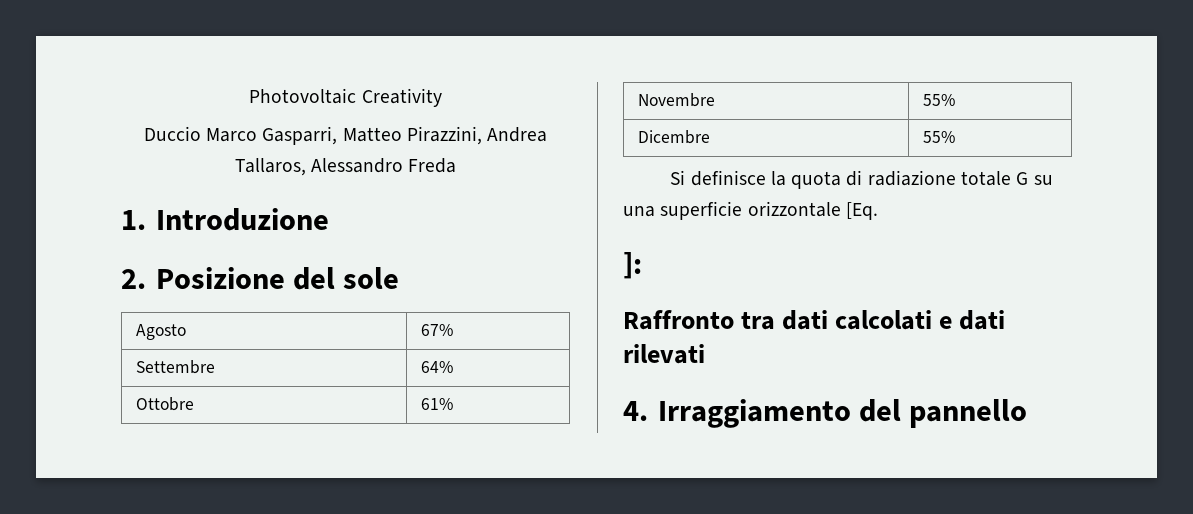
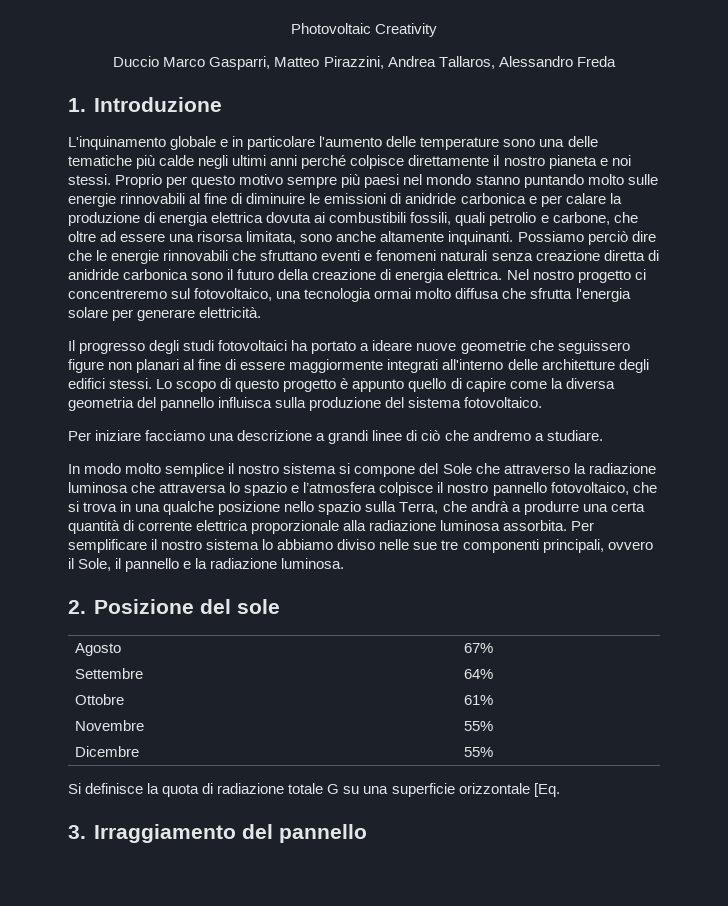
+ L'inquinamento globale e in particolare l'aumento delle temperature sono una delle tematiche più calde negli ultimi anni perché colpisce direttamente il nostro pianeta e noi stessi. Proprio per questo motivo sempre più paesi nel mondo stanno puntando molto sulle energie rinnovabili al fine di diminuire le emissioni di anidride carbonica e per calare la produzione di energia elettrica dovuta ai combustibili fossili, quali petrolio e carbone, che oltre ad essere una risorsa limitata, sono anche altamente inquinanti. Possiamo perciò dire che le energie rinnovabili che sfruttano eventi e fenomeni naturali senza creazione diretta di anidride carbonica sono il futuro della creazione di energia elettrica. Nel nostro progetto ci concentreremo sul fotovoltaico, una tecnologia ormai molto diffusa che sfrutta l'energia solare per generare elettricità.
+ Il progresso degli studi fotovoltaici ha portato a ideare nuove geometrie che seguissero figure non planari al fine di essere maggiormente integrati all'interno delle architetture degli edifici stessi. Lo scopo di questo progetto è appunto quello di capire come la diversa geometria del pannello influisca sulla produzione del sistema fotovoltaico.
+ Per iniziare facciamo una descrizione a grandi linee di ciò che andremo a studiare.
+ In modo molto semplice il nostro sistema si compone del Sole che attraverso la radiazione luminosa che attraversa lo spazio e l’atmosfera colpisce il nostro pannello fotovoltaico, che si trova in una qualche posizione nello spazio sulla Terra, che andrà a produrre una certa quantità di corrente elettrica proporzionale alla radiazione luminosa assorbita. Per semplificare il nostro sistema lo abbiamo diviso nelle sue tre componenti principali, ovvero il Sole, il pannello e la radiazione luminosa.
- ]:
- Raffronto tra dati calcolati e dati rilevati
- 4. Irraggiamento del pannello
+ 3. Irraggiamento del pannello

